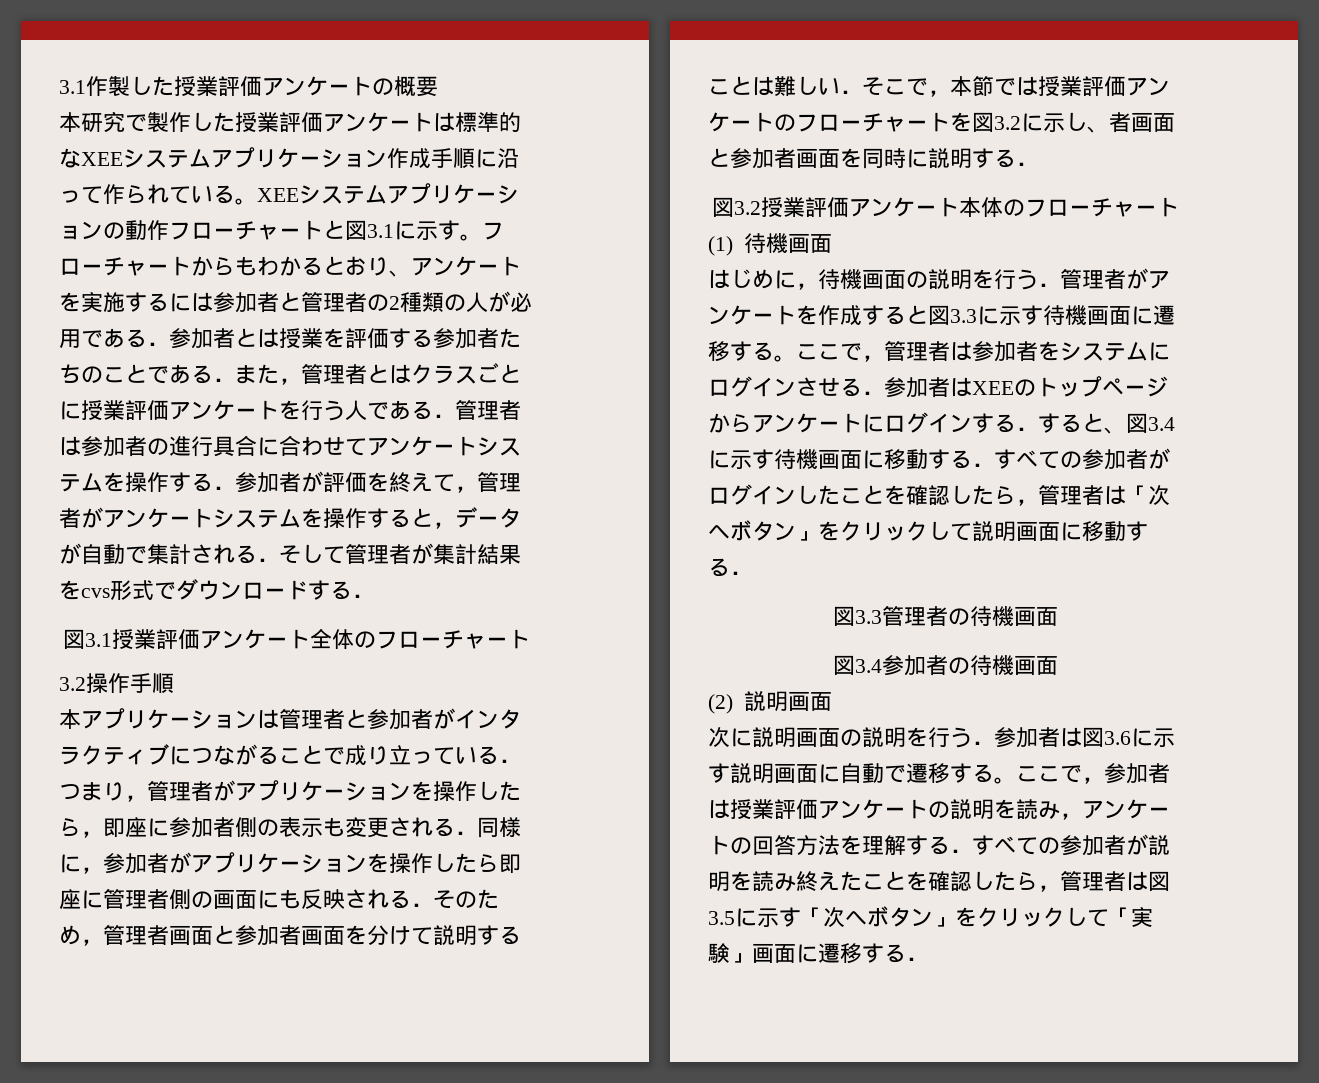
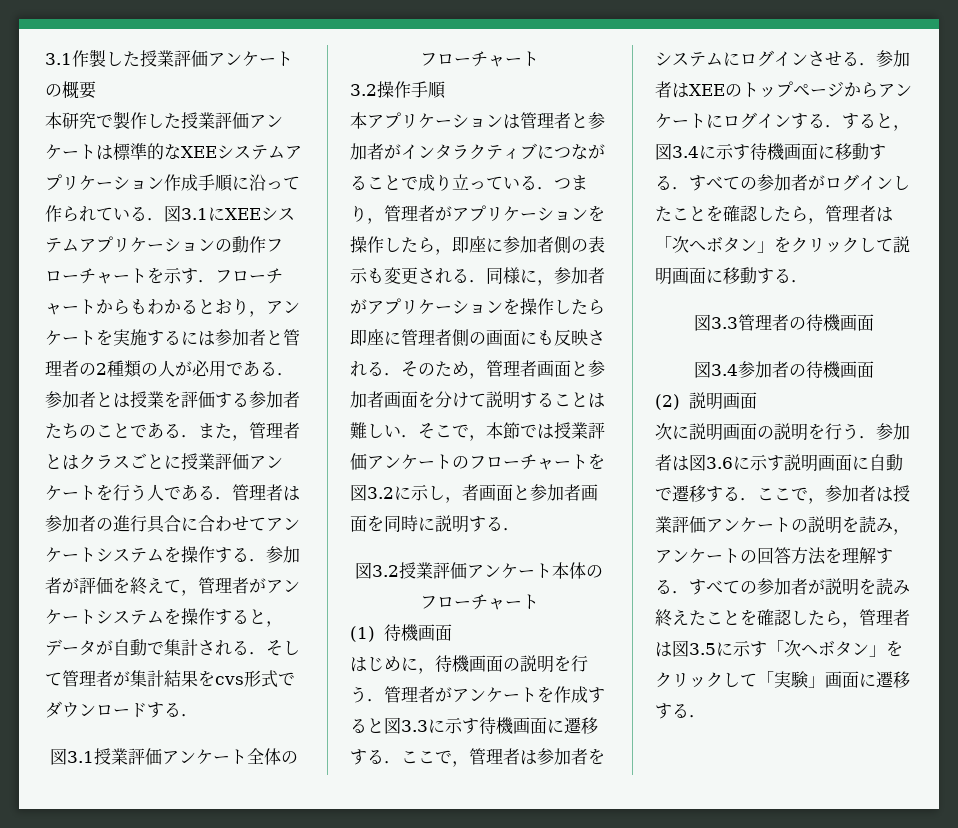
- 本研究で製作した授業評価アンケートは標準的なXEEシステムアプリケーション作成手順に沿って作られている。XEEシステムアプリケーションの動作フローチャートと図3.1に示す。フローチャートからもわかるとおり、アンケートを実施するには参加者と管理者の2種類の人が必用である．参加者とは授業を評価する参加者たちのことである．また，管理者とはクラスごとに授業評価アンケートを行う人である．管理者は参加者の進行具合に合わせてアンケートシステムを操作する．参加者が評価を終えて，管理者がアンケートシステムを操作すると，データが自動で集計される．そして管理者が集計結果をcvs形式でダウンロードする．
+ 本研究で製作した授業評価アンケートは標準的なXEEシステムアプリケーション作成手順に沿って作られている．図3.1にXEEシステムアプリケーションの動作フローチャートを示す．フローチャートからもわかるとおり，アンケートを実施するには参加者と管理者の2種類の人が必用である．参加者とは授業を評価する参加者たちのことである．また，管理者とはクラスごとに授業評価アンケートを行う人である．管理者は参加者の進行具合に合わせてアンケートシステムを操作する．参加者が評価を終えて，管理者がアンケートシステムを操作すると，データが自動で集計される．そして管理者が集計結果をcvs形式でダウンロードする．
- 本アプリケーションは管理者と参加者がインタラクティブにつながることで成り立っている．つまり，管理者がアプリケーションを操作したら，即座に参加者側の表示も変更される．同様に，参加者がアプリケーションを操作したら即座に管理者側の画面にも反映される．そのため，管理者画面と参加者画面を分けて説明することは難しい．そこで，本節では授業評価アンケートのフローチャートを図3.2に示し、者画面と参加者画面を同時に説明する．
+ 本アプリケーションは管理者と参加者がインタラクティブにつながることで成り立っている．つまり，管理者がアプリケーションを操作したら，即座に参加者側の表示も変更される．同様に，参加者がアプリケーションを操作したら即座に管理者側の画面にも反映される．そのため，管理者画面と参加者画面を分けて説明することは難しい．そこで，本節では授業評価アンケートのフローチャートを図3.2に示し，者画面と参加者画面を同時に説明する．
- はじめに，待機画面の説明を行う．管理者がアンケートを作成すると図3.3に示す待機画面に遷移する。ここで，管理者は参加者をシステムにログインさせる．参加者はXEEのトップページからアンケートにログインする．すると、図3.4に示す待機画面に移動する．すべての参加者がログインしたことを確認したら，管理者は「次へボタン」をクリックして説明画面に移動する．
+ はじめに，待機画面の説明を行う．管理者がアンケートを作成すると図3.3に示す待機画面に遷移する．ここで，管理者は参加者をシステムにログインさせる．参加者はXEEのトップページからアンケートにログインする．すると，図3.4に示す待機画面に移動する．すべての参加者がログインしたことを確認したら，管理者は「次へボタン」をクリックして説明画面に移動する．
- 次に説明画面の説明を行う．参加者は図3.6に示す説明画面に自動で遷移する。ここで，参加者は授業評価アンケートの説明を読み，アンケートの回答方法を理解する．すべての参加者が説明を読み終えたことを確認したら，管理者は図3.5に示す「次へボタン」をクリックして「実験」画面に遷移する．
+ 次に説明画面の説明を行う．参加者は図3.6に示す説明画面に自動で遷移する．ここで，参加者は授業評価アンケートの説明を読み，アンケートの回答方法を理解する．すべての参加者が説明を読み終えたことを確認したら，管理者は図3.5に示す「次へボタン」をクリックして「実験」画面に遷移する．

